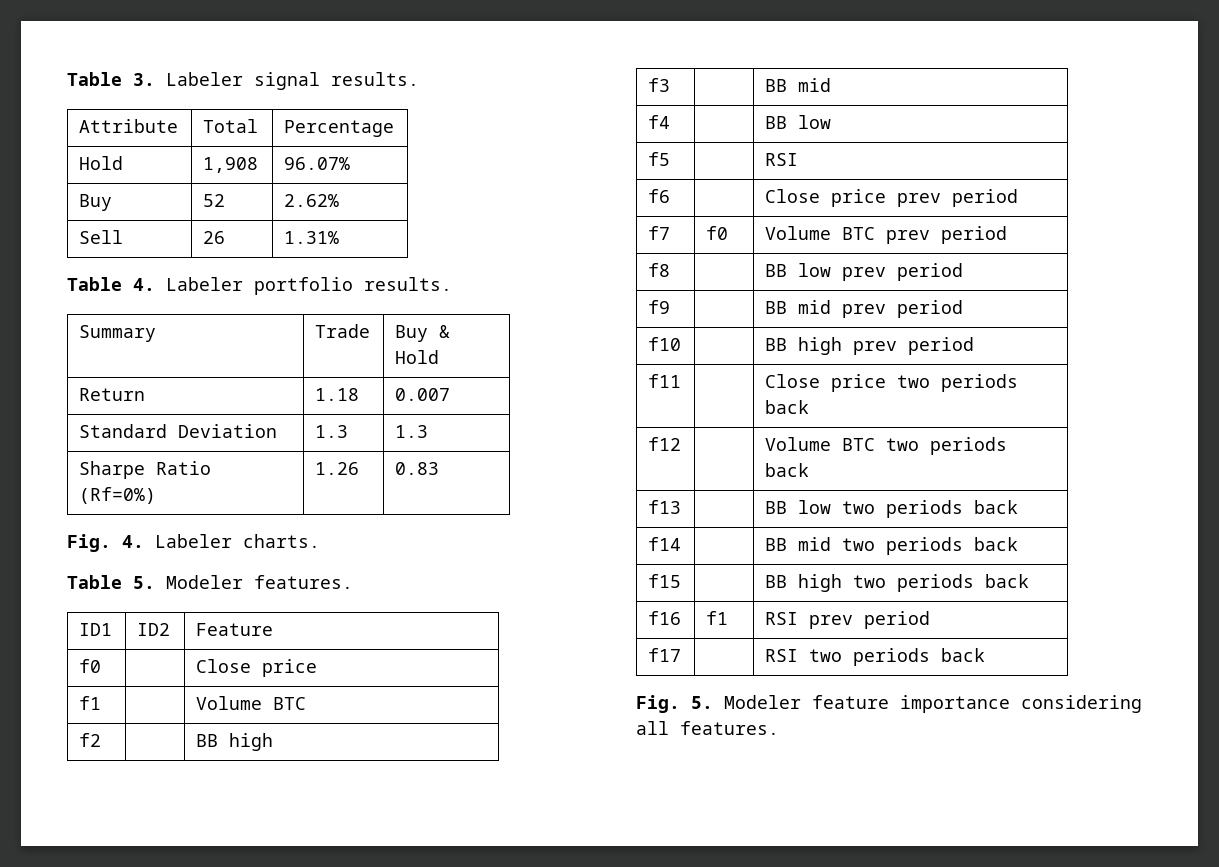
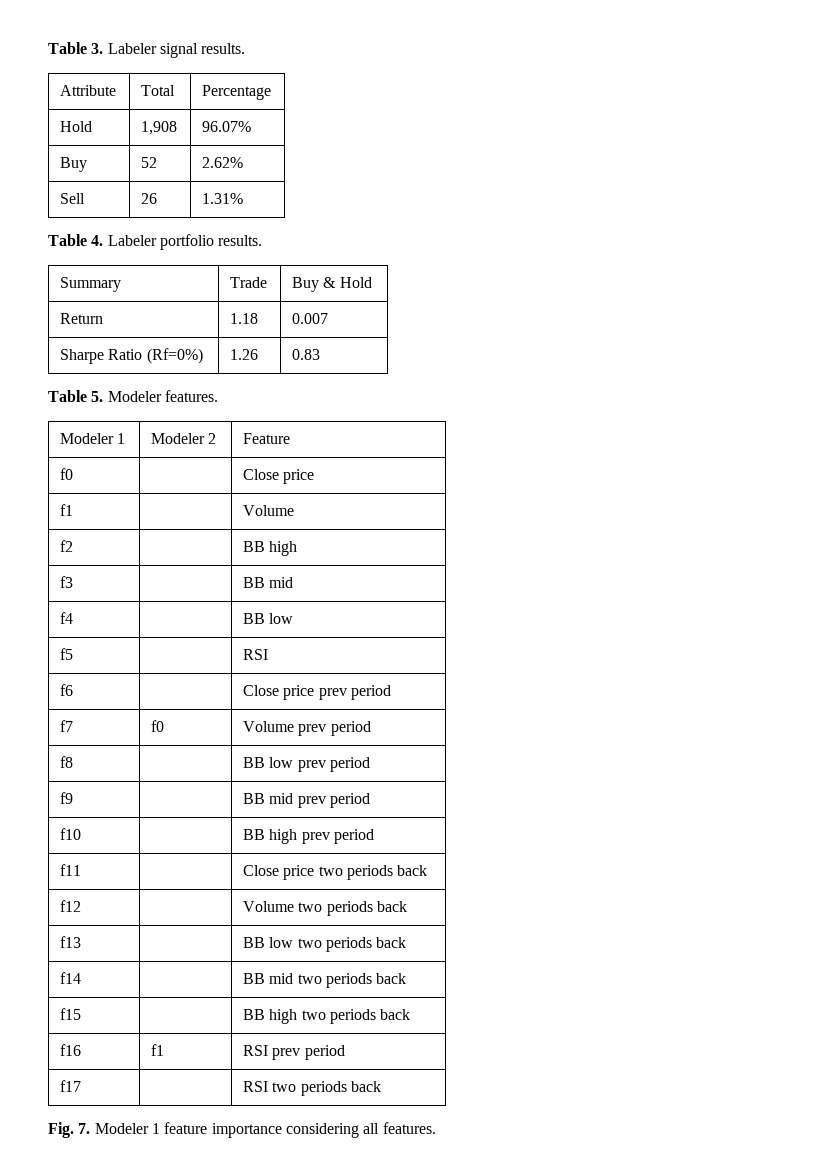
- Standard Deviation | 1.3 | 1.3
- Fig. 4. Labeler charts.
- ID1 | ID2 | Feature
+ Modeler 1 | Modeler 2 | Feature
- f1 | | Volume BTC
+ f1 | | Volume
- f7 | f0 | Volume BTC prev period
+ f7 | f0 | Volume prev period
- f12 | | Volume BTC two periods back
+ f12 | | Volume two periods back
- Fig. 5. Modeler feature importance considering all features.
+ Fig. 7. Modeler 1 feature importance considering all features.

